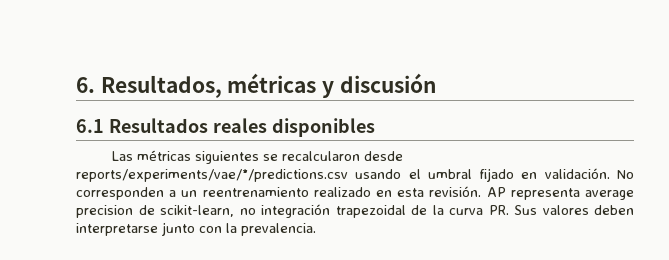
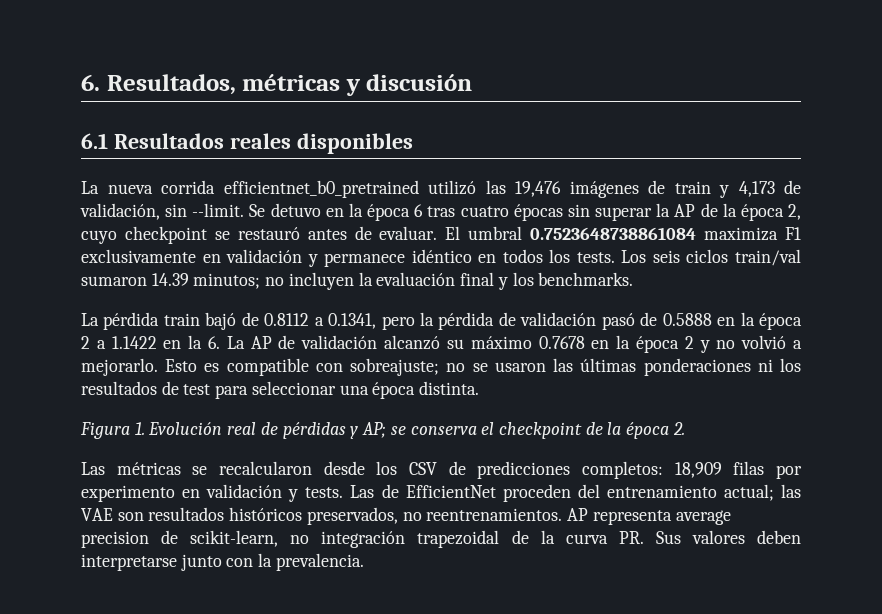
+ La nueva corrida efficientnet_b0_pretrained utilizó las 19,476 imágenes de train y 4,173 de validación, sin --limit. Se detuvo en la época 6 tras cuatro épocas sin superar la AP de la época 2, cuyo checkpoint se restauró antes de evaluar. El umbral 0.7523648738861084 maximiza F1 exclusivamente en validación y permanece idéntico en todos los tests. Los seis ciclos train/val sumaron 14.39 minutos; no incluyen la evaluación final y los benchmarks.
+ La pérdida train bajó de 0.8112 a 0.1341, pero la pérdida de validación pasó de 0.5888 en la época 2 a 1.1422 en la 6. La AP de validación alcanzó su máximo 0.7678 en la época 2 y no volvió a mejorarlo. Esto es compatible con sobreajuste; no se usaron las últimas ponderaciones ni los resultados de test para seleccionar una época distinta.
+ Figura 1. Evolución real de pérdidas y AP; se conserva el checkpoint de la época 2.
- Las métricas siguientes se recalcularon desde reports/experiments/vae/*/predictions.csv usando el umbral fijado en validación. No corresponden a un reentrenamiento realizado en esta revisión.
+ Las métricas se recalcularon desde los CSV de predicciones completos: 18,909 filas por experimento en validación y tests. Las de EfficientNet proceden del entrenamiento actual; las VAE son resultados históricos preservados, no reentrenamientos.

